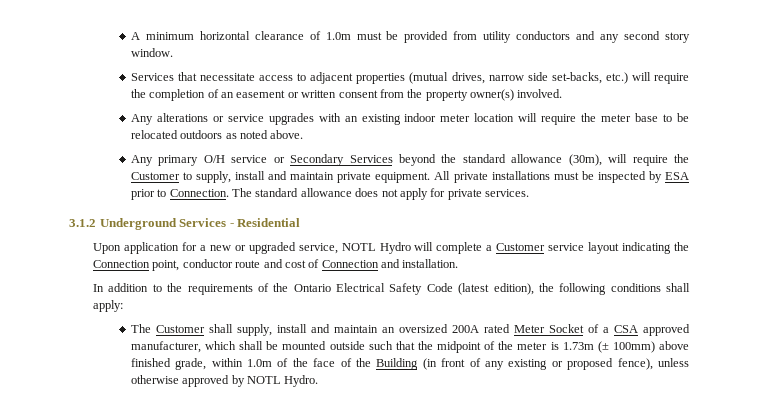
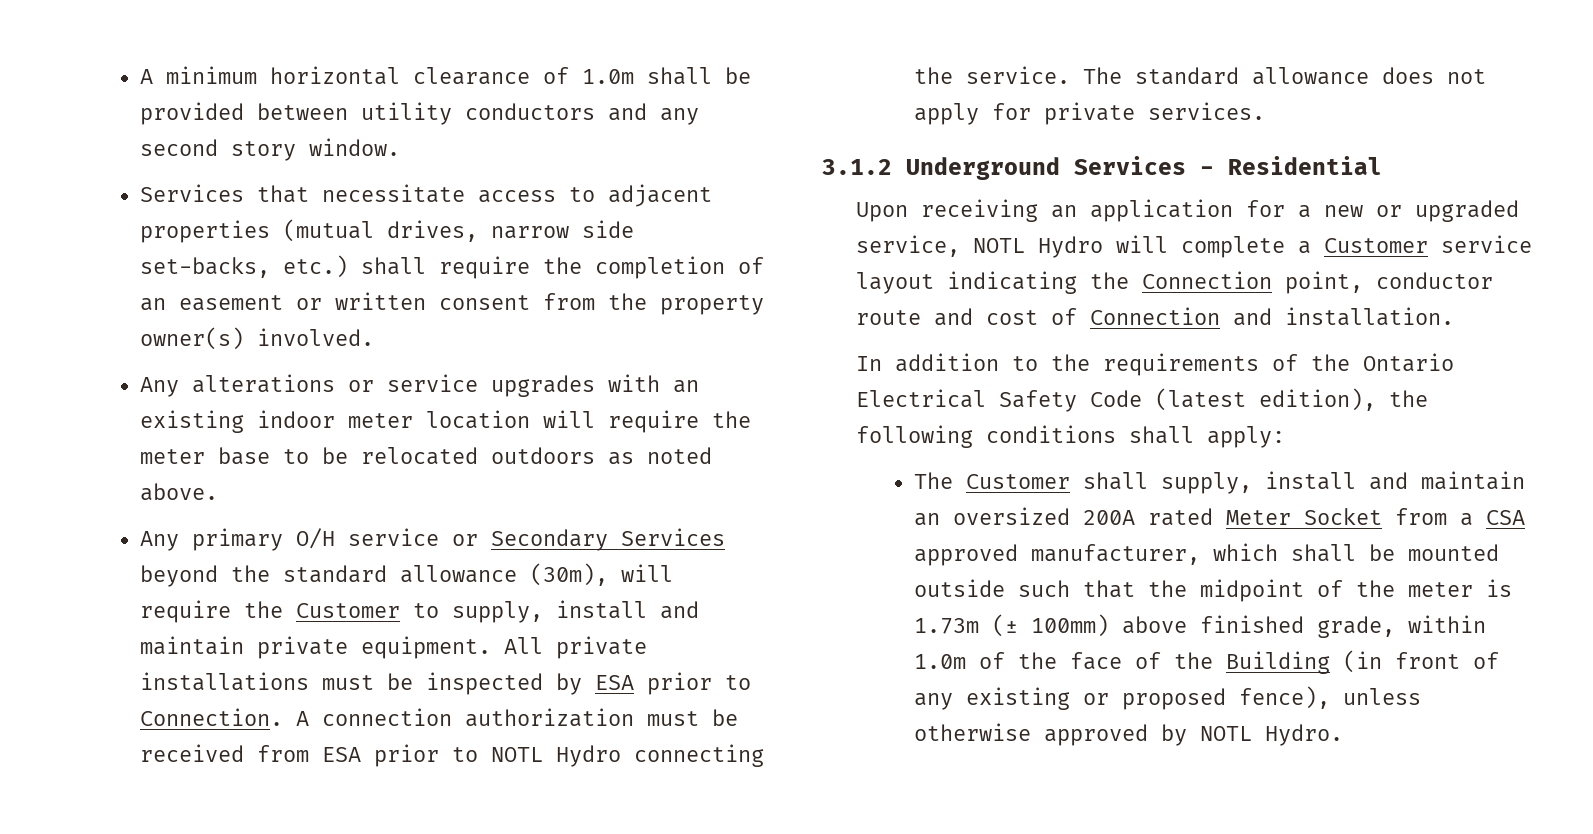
- A minimum horizontal clearance of 1.0m must be provided from utility conductors and any second story window.
+ A minimum horizontal clearance of 1.0m shall be provided between utility conductors and any second story window.
- Services that necessitate access to adjacent properties (mutual drives, narrow side set-backs, etc.) will require the completion of an easement or written consent from the property owner(s) involved.
+ Services that necessitate access to adjacent properties (mutual drives, narrow side set-backs, etc.) shall require the completion of an easement or written consent from the property owner(s) involved.
+ A connection authorization must be received from ESA prior to NOTL Hydro connecting the service.
- Upon application for a new or upgraded service, NOTL Hydro will complete a Customer service layout indicating the Connection point, conductor route and cost of Connection and installation.
+ Upon receiving an application for a new or upgraded service, NOTL Hydro will complete a Customer service layout indicating the Connection point, conductor route and cost of Connection and installation.
- The Customer shall supply, install and maintain an oversized 200A rated Meter Socket of a CSA approved manufacturer, which shall be mounted outside such that the midpoint of the meter is 1.73m (± 100mm) above finished grade, within 1.0m of the face of the Building (in front of any existing or proposed fence), unless otherwise approved by NOTL Hydro.
+ The Customer shall supply, install and maintain an oversized 200A rated Meter Socket from a CSA approved manufacturer, which shall be mounted outside such that the midpoint of the meter is 1.73m (± 100mm) above finished grade, within 1.0m of the face of the Building (in front of any existing or proposed fence), unless otherwise approved by NOTL Hydro.

